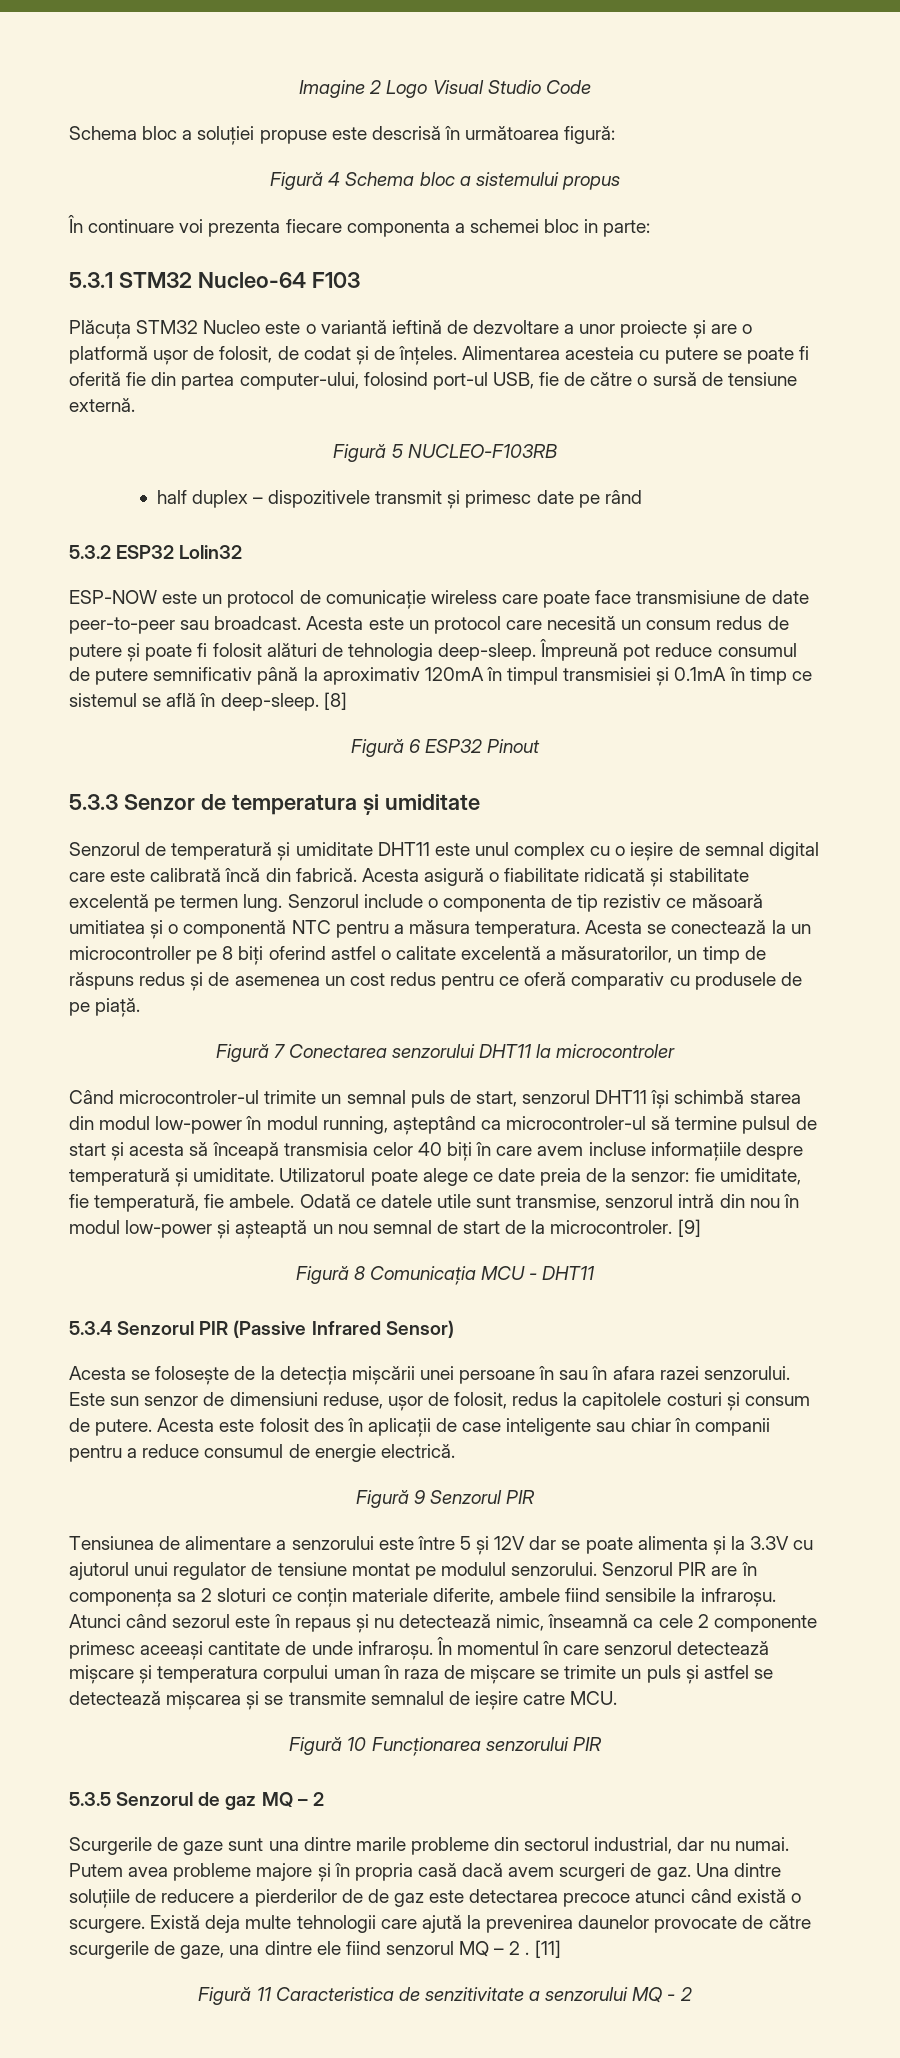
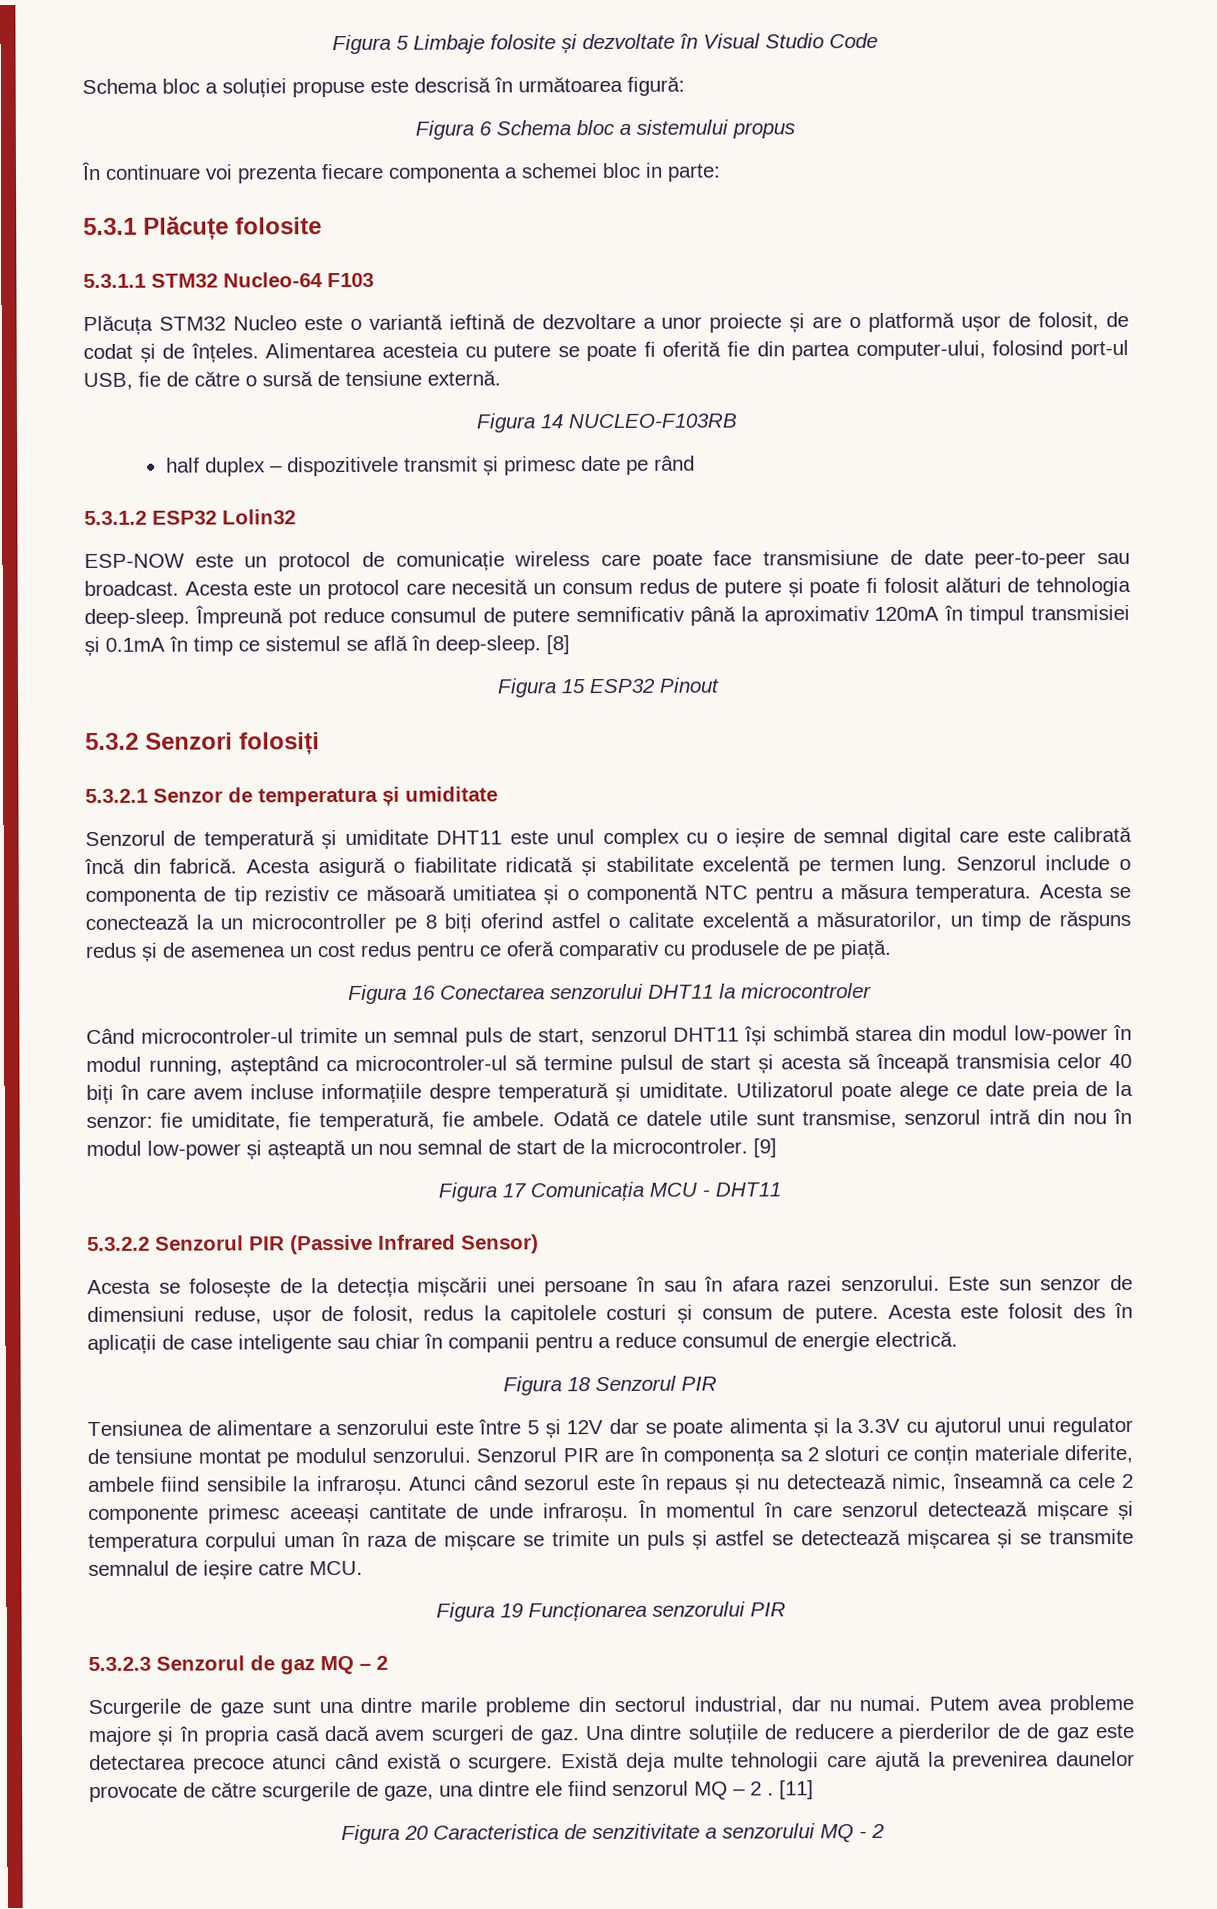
- Imagine 2 Logo Visual Studio Code
+ Figura 5 Limbaje folosite și dezvoltate în Visual Studio Code
- Figură 4 Schema bloc a sistemului propus
+ Figura 6 Schema bloc a sistemului propus
- 5.3.1 STM32 Nucleo-64 F103
+ 5.3.1 Plăcuțe folosite
+ 5.3.1.1 STM32 Nucleo-64 F103
- Figură 5 NUCLEO-F103RB
+ Figura 14 NUCLEO-F103RB
- 5.3.2 ESP32 Lolin32
+ 5.3.1.2 ESP32 Lolin32
- Figură 6 ESP32 Pinout
+ Figura 15 ESP32 Pinout
- 5.3.3 Senzor de temperatura și umiditate
+ 5.3.2 Senzori folosiți
+ 5.3.2.1 Senzor de temperatura și umiditate
- Figură 7 Conectarea senzorului DHT11 la microcontroler
+ Figura 16 Conectarea senzorului DHT11 la microcontroler
- Figură 8 Comunicația MCU - DHT11
+ Figura 17 Comunicația MCU - DHT11
- 5.3.4 Senzorul PIR (Passive Infrared Sensor)
+ 5.3.2.2 Senzorul PIR (Passive Infrared Sensor)
- Figură 9 Senzorul PIR
+ Figura 18 Senzorul PIR
- Figură 10 Funcționarea senzorului PIR
+ Figura 19 Funcționarea senzorului PIR
- 5.3.5 Senzorul de gaz MQ – 2
+ 5.3.2.3 Senzorul de gaz MQ – 2
- Figură 11 Caracteristica de senzitivitate a senzorului MQ - 2
+ Figura 20 Caracteristica de senzitivitate a senzorului MQ - 2

